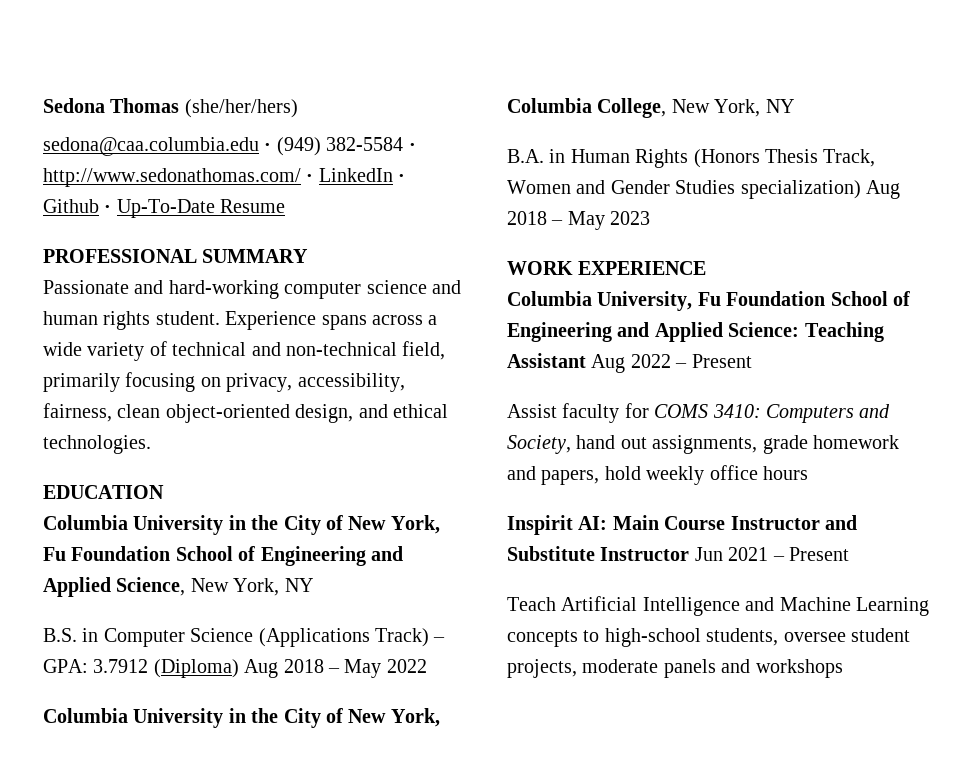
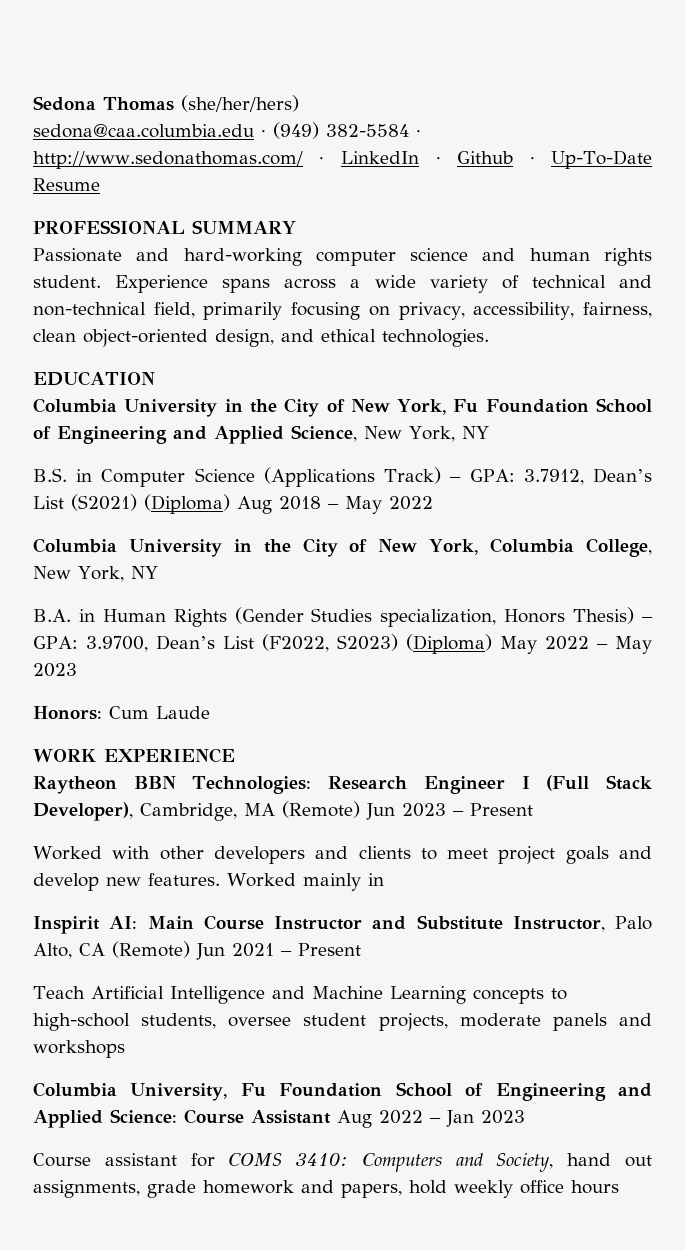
- B.S. in Computer Science (Applications Track) – GPA: 3.7912 (Diploma) Aug 2018 – May 2022
+ B.S. in Computer Science (Applications Track) – GPA: 3.7912, Dean’s List (S2021) (Diploma) Aug 2018 – May 2022
- B.A. in Human Rights (Honors Thesis Track, Women and Gender Studies specialization) Aug 2018 – May 2023
+ B.A. in Human Rights (Gender Studies specialization, Honors Thesis) – GPA: 3.9700, Dean’s List (F2022, S2023) (Diploma) May 2022 – May 2023
+ Honors: Cum Laude
- Columbia University, Fu Foundation School of Engineering and Applied Science: Teaching Assistant Aug 2022 – Present
- Assist faculty for COMS 3410: Computers and Society, hand out assignments, grade homework and papers, hold weekly office hours
+ Raytheon BBN Technologies: Research Engineer I (Full Stack Developer), Cambridge, MA (Remote) Jun 2023 – Present
+ Worked with other developers and clients to meet project goals and develop new features. Worked mainly in
- Inspirit AI: Main Course Instructor and Substitute Instructor Jun 2021 – Present
+ Inspirit AI: Main Course Instructor and Substitute Instructor, Palo Alto, CA (Remote) Jun 2021 – Present
+ Columbia University, Fu Foundation School of Engineering and Applied Science: Course Assistant Aug 2022 – Jan 2023
+ Course assistant for COMS 3410: Computers and Society, hand out assignments, grade homework and papers, hold weekly office hours

